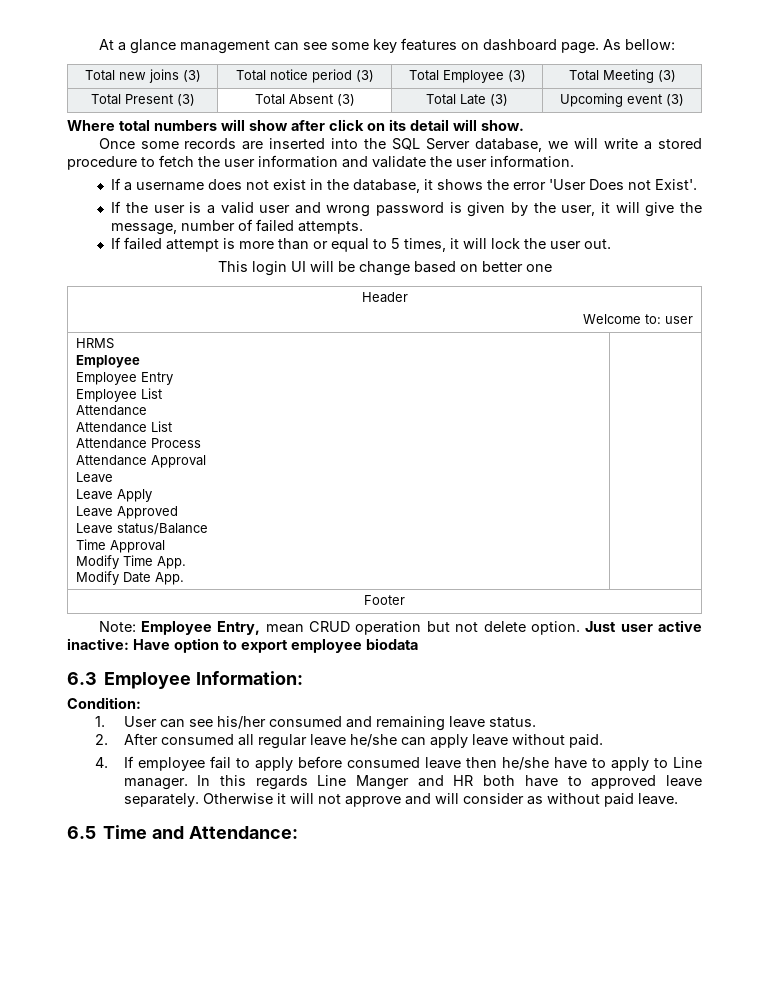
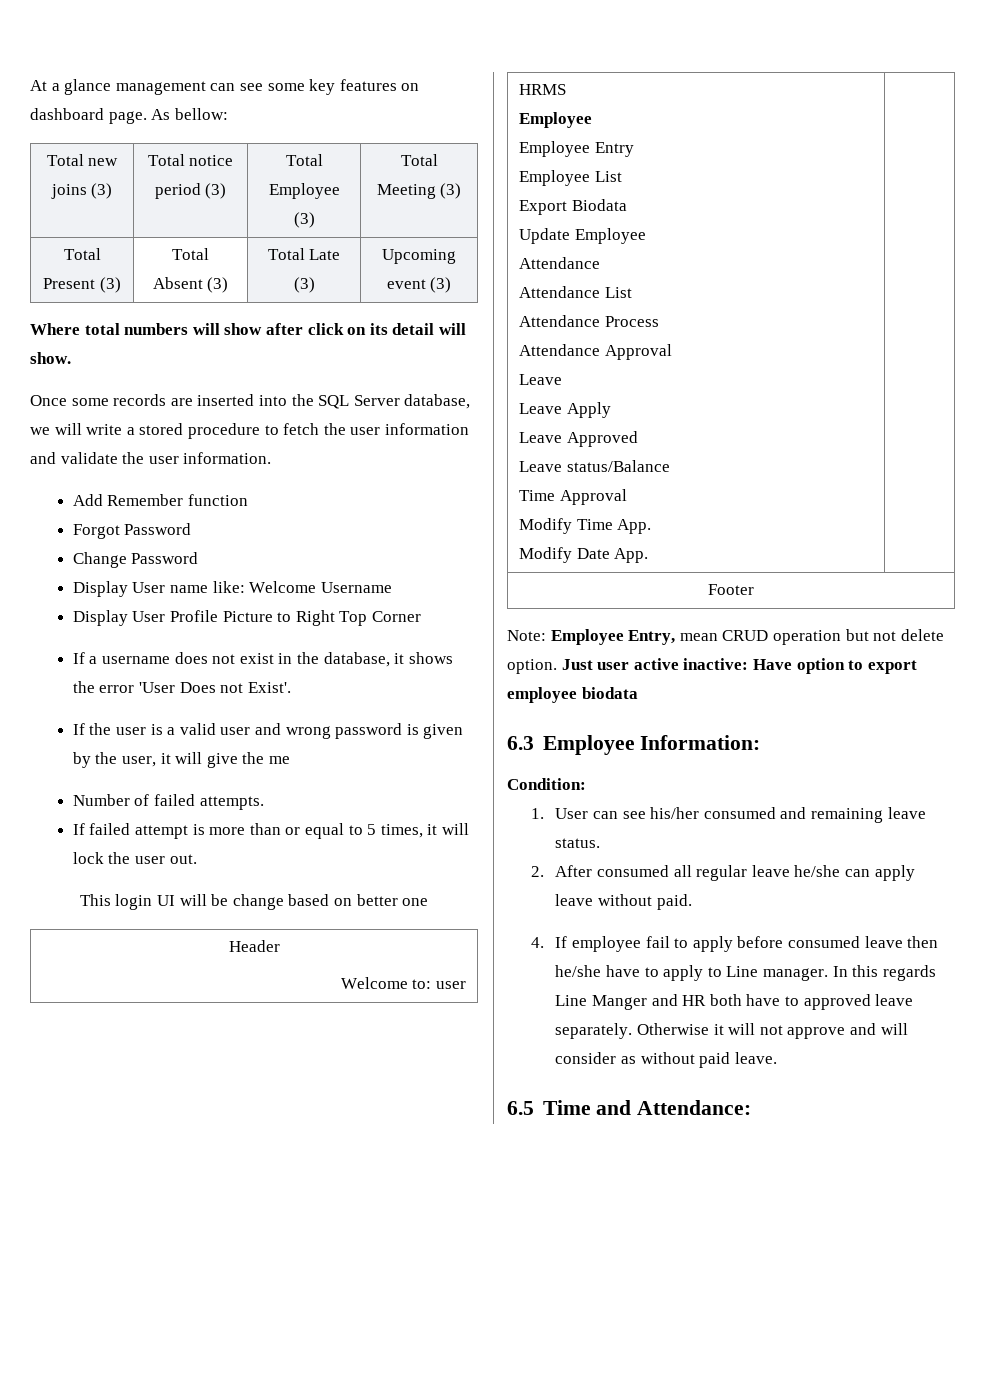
+ Add Remember function
+ Forgot Password
+ Change Password
+ Display User name like: Welcome Username
+ Display User Profile Picture to Right Top Corner
- If the user is a valid user and wrong password is given by the user, it will give the message, number of failed attempts.
+ If the user is a valid user and wrong password is given by the user, it will give the me
+ Number of failed attempts.
  HRMS
  Employee
  Employee Entry
  Employee List
+ Export Biodata
+ Update Employee

